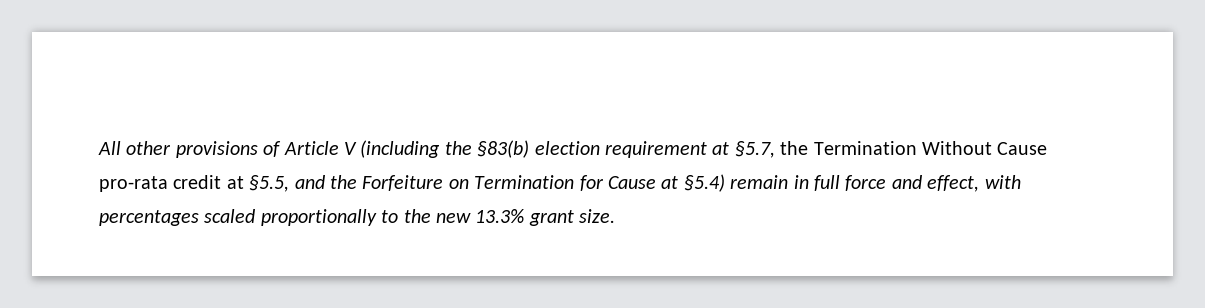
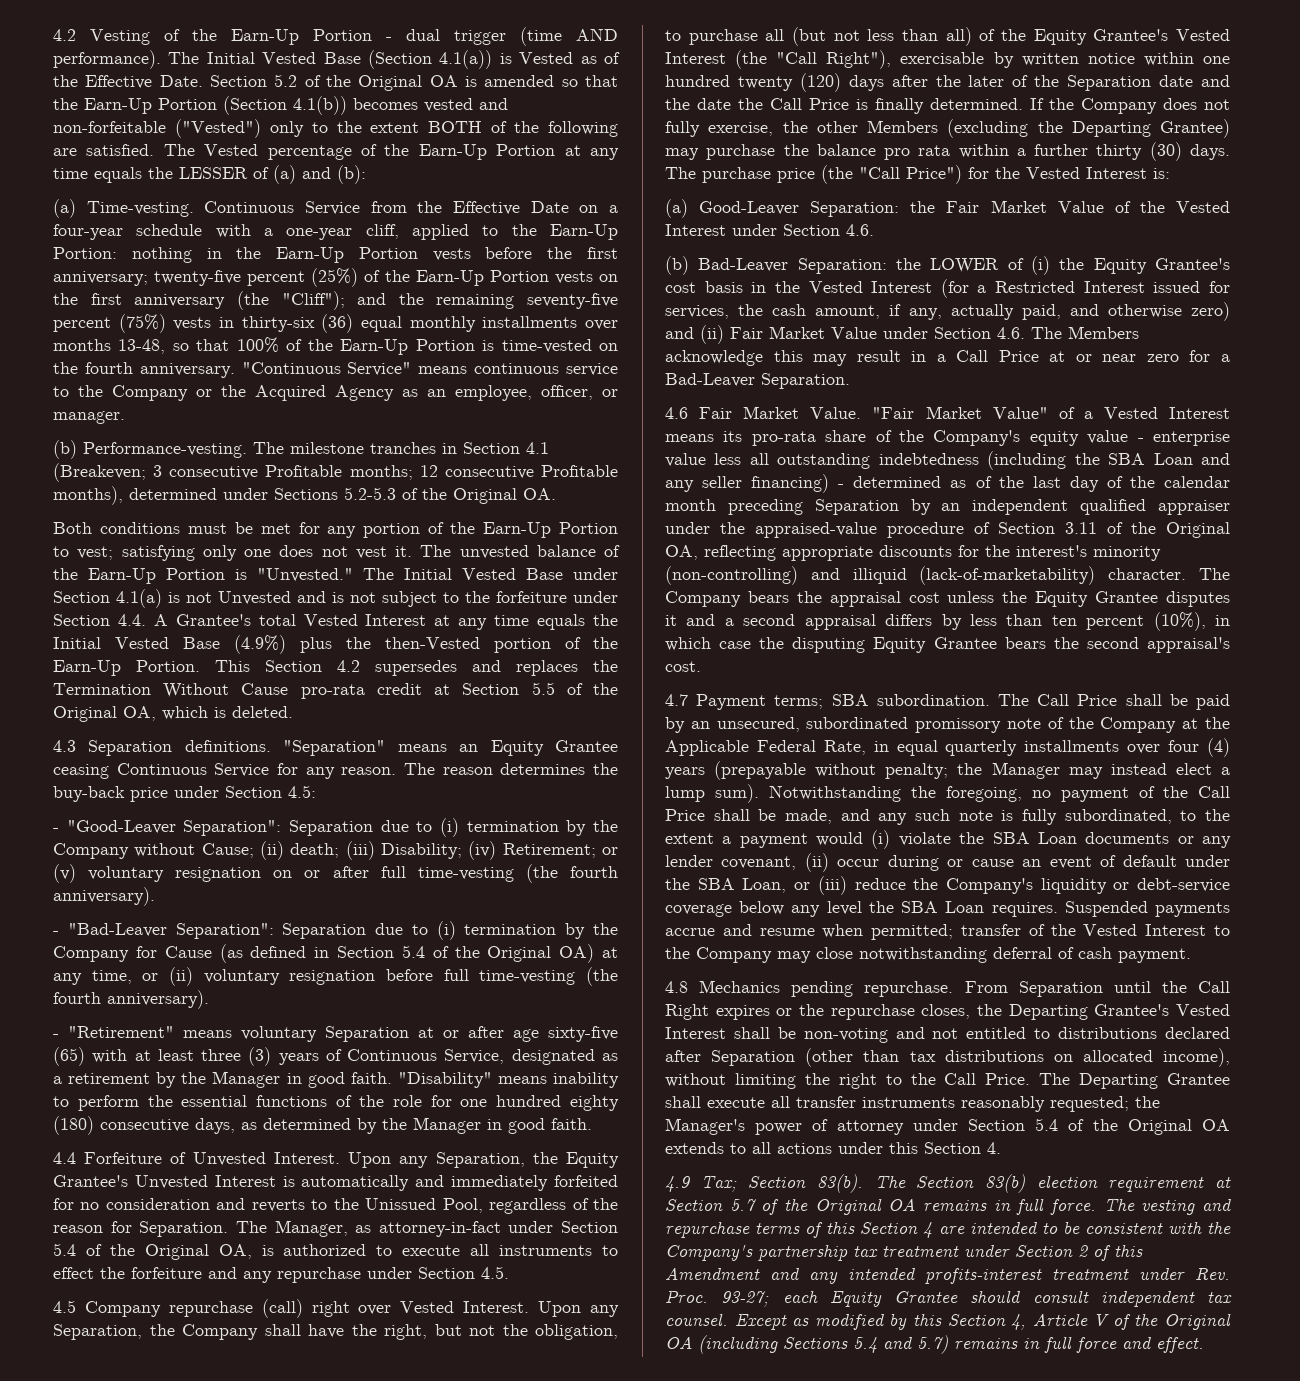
- All other provisions of Article V (including the §83(b) election requirement at §5.7, the Termination Without Cause pro-rata credit at §5.5, and the Forfeiture on Termination for Cause at §5.4) remain in full force and effect, with percentages scaled proportionally to the new 13.3% grant size.
+ 4.2 Vesting of the Earn-Up Portion - dual trigger (time AND performance). The Initial Vested Base (Section 4.1(a)) is Vested as of the Effective Date. Section 5.2 of the Original OA is amended so that the Earn-Up Portion (Section 4.1(b)) becomes vested and non-forfeitable ("Vested") only to the extent BOTH of the following are satisfied. The Vested percentage of the Earn-Up Portion at any time equals the LESSER of (a) and (b):
+ (a) Time-vesting. Continuous Service from the Effective Date on a four-year schedule with a one-year cliff, applied to the Earn-Up Portion: nothing in the Earn-Up Portion vests before the first anniversary; twenty-five percent (25%) of the Earn-Up Portion vests on the first anniversary (the "Cliff"); and the remaining seventy-five percent (75%) vests in thirty-six (36) equal monthly installments over months 13-48, so that 100% of the Earn-Up Portion is time-vested on the fourth anniversary. "Continuous Service" means continuous service to the Company or the Acquired Agency as an employee, officer, or manager.
+ (b) Performance-vesting. The milestone tranches in Section 4.1 (Breakeven; 3 consecutive Profitable months; 12 consecutive Profitable months), determined under Sections 5.2-5.3 of the Original OA.
+ Both conditions must be met for any portion of the Earn-Up Portion to vest; satisfying only one does not vest it. The unvested balance of the Earn-Up Portion is "Unvested." The Initial Vested Base under Section 4.1(a) is not Unvested and is not subject to the forfeiture under Section 4.4. A Grantee's total Vested Interest at any time equals the Initial Vested Base (4.9%) plus the then-Vested portion of the Earn-Up Portion. This Section 4.2 supersedes and replaces the Termination Without Cause pro-rata credit at Section 5.5 of the Original OA, which is deleted.
+ 4.3 Separation definitions. "Separation" means an Equity Grantee ceasing Continuous Service for any reason. The reason determines the buy-back price under Section 4.5:
+ - "Good-Leaver Separation": Separation due to (i) termination by the Company without Cause; (ii) death; (iii) Disability; (iv) Retirement; or (v) voluntary resignation on or after full time-vesting (the fourth anniversary).
+ - "Bad-Leaver Separation": Separation due to (i) termination by the Company for Cause (as defined in Section 5.4 of the Original OA) at any time, or (ii) voluntary resignation before full time-vesting (the fourth anniversary).
+ - "Retirement" means voluntary Separation at or after age sixty-five (65) with at least three (3) years of Continuous Service, designated as a retirement by the Manager in good faith. "Disability" means inability to perform the essential functions of the role for one hundred eighty (180) consecutive days, as determined by the Manager in good faith.
+ 4.4 Forfeiture of Unvested Interest. Upon any Separation, the Equity Grantee's Unvested Interest is automatically and immediately forfeited for no consideration and reverts to the Unissued Pool, regardless of the reason for Separation. The Manager, as attorney-in-fact under Section 5.4 of the Original OA, is authorized to execute all instruments to effect the forfeiture and any repurchase under Section 4.5.
+ 4.5 Company repurchase (call) right over Vested Interest. Upon any Separation, the Company shall have the right, but not the obligation, to purchase all (but not less than all) of the Equity Grantee's Vested Interest (the "Call Right"), exercisable by written notice within one hundred twenty (120) days after the later of the Separation date and the date the Call Price is finally determined. If the Company does not fully exercise, the other Members (excluding the Departing Grantee) may purchase the balance pro rata within a further thirty (30) days. The purchase price (the "Call Price") for the Vested Interest is:
+ (a) Good-Leaver Separation: the Fair Market Value of the Vested Interest under Section 4.6.
+ (b) Bad-Leaver Separation: the LOWER of (i) the Equity Grantee's cost basis in the Vested Interest (for a Restricted Interest issued for services, the cash amount, if any, actually paid, and otherwise zero) and (ii) Fair Market Value under Section 4.6. The Members acknowledge this may result in a Call Price at or near zero for a Bad-Leaver Separation.
+ 4.6 Fair Market Value. "Fair Market Value" of a Vested Interest means its pro-rata share of the Company's equity value - enterprise value less all outstanding indebtedness (including the SBA Loan and any seller financing) - determined as of the last day of the calendar month preceding Separation by an independent qualified appraiser under the appraised-value procedure of Section 3.11 of the Original OA, reflecting appropriate discounts for the interest's minority (non-controlling) and illiquid (lack-of-marketability) character. The Company bears the appraisal cost unless the Equity Grantee disputes it and a second appraisal differs by less than ten percent (10%), in which case the disputing Equity Grantee bears the second appraisal's cost.
+ 4.7 Payment terms; SBA subordination. The Call Price shall be paid by an unsecured, subordinated promissory note of the Company at the Applicable Federal Rate, in equal quarterly installments over four (4) years (prepayable without penalty; the Manager may instead elect a lump sum). Notwithstanding the foregoing, no payment of the Call Price shall be made, and any such note is fully subordinated, to the extent a payment would (i) violate the SBA Loan documents or any lender covenant, (ii) occur during or cause an event of default under the SBA Loan, or (iii) reduce the Company's liquidity or debt-service coverage below any level the SBA Loan requires. Suspended payments accrue and resume when permitted; transfer of the Vested Interest to the Company may close notwithstanding deferral of cash payment.
+ 4.8 Mechanics pending repurchase. From Separation until the Call Right expires or the repurchase closes, the Departing Grantee's Vested Interest shall be non-voting and not entitled to distributions declared after Separation (other than tax distributions on allocated income), without limiting the right to the Call Price. The Departing Grantee shall execute all transfer instruments reasonably requested; the Manager's power of attorney under Section 5.4 of the Original OA extends to all actions under this Section 4.
+ 4.9 Tax; Section 83(b). The Section 83(b) election requirement at Section 5.7 of the Original OA remains in full force. The vesting and repurchase terms of this Section 4 are intended to be consistent with the Company's partnership tax treatment under Section 2 of this Amendment and any intended profits-interest treatment under Rev. Proc. 93-27; each Equity Grantee should consult independent tax counsel. Except as modified by this Section 4, Article V of the Original OA (including Sections 5.4 and 5.7) remains in full force and effect.

